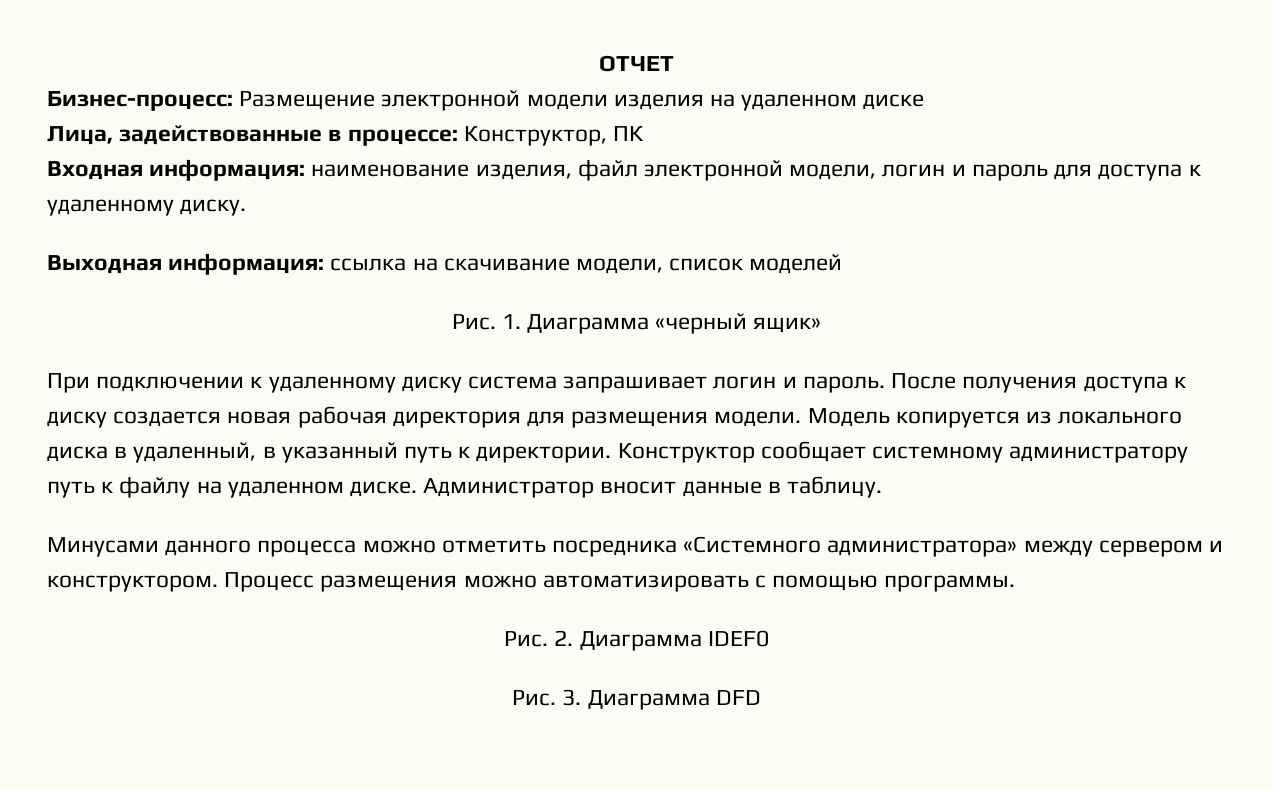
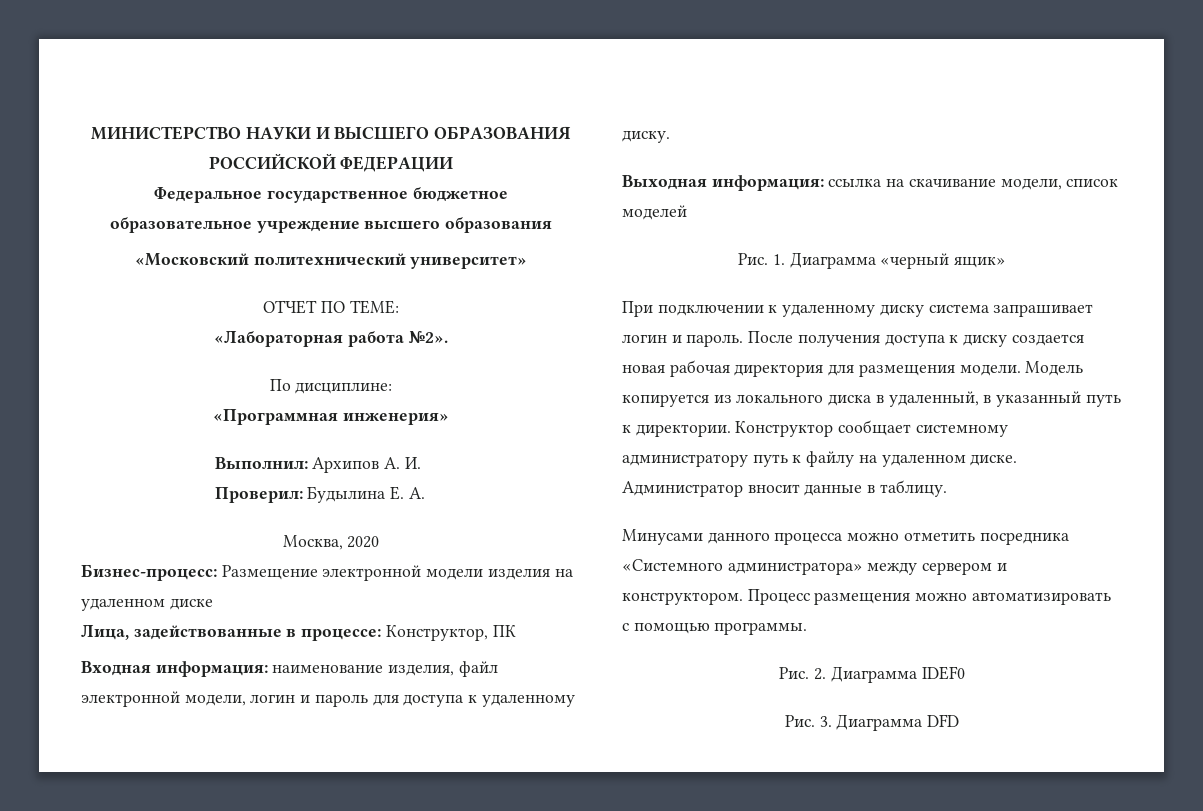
- ОТЧЕТ
+ МИНИСТЕРСТВО НАУКИ И ВЫСШЕГО ОБРАЗОВАНИЯ РОССИЙСКОЙ ФЕДЕРАЦИИ
+ Федеральное государственное бюджетное образовательное учреждение высшего образования
+ «Московский политехнический университет»
+ ОТЧЕТ ПО ТЕМЕ:
+ «Лабораторная работа №2».
+ По дисциплине:
+ «Программная инженерия»
+ Выполнил: Архипов А. И.
+ Проверил: Будылина Е. А.
+ Москва, 2020

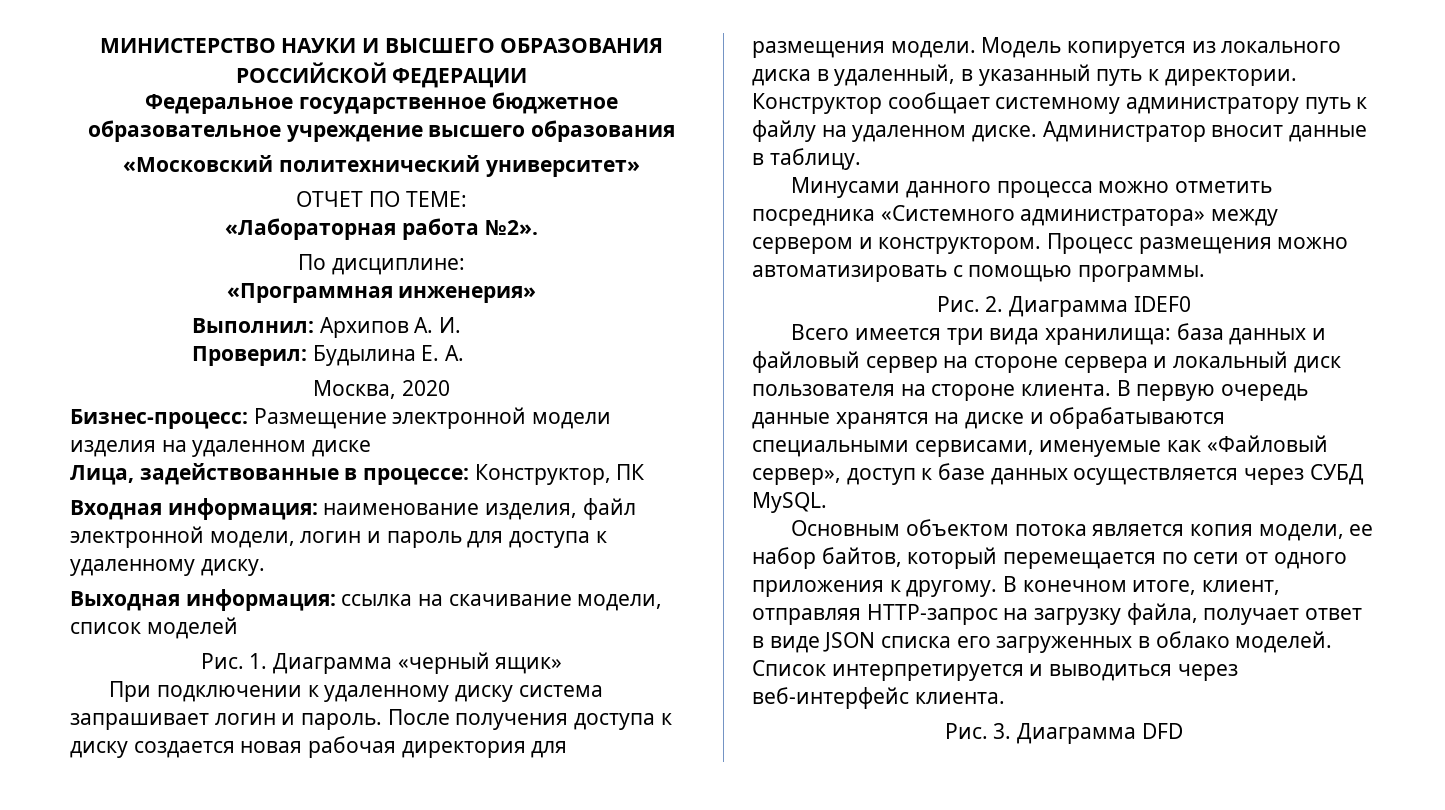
+ Всего имеется три вида хранилища: база данных и файловый сервер на стороне сервера и локальный диск пользователя на стороне клиента. В первую очередь данные хранятся на диске и обрабатываются специальными сервисами, именуемые как «Файловый сервер», доступ к базе данных осуществляется через СУБД MySQL.
+ Основным объектом потока является копия модели, ее набор байтов, который перемещается по сети от одного приложения к другому. В конечном итоге, клиент, отправляя HTTP-запрос на загрузку файла, получает ответ в виде JSON списка его загруженных в облако моделей. Список интерпретируется и выводиться через веб-интерфейс клиента.

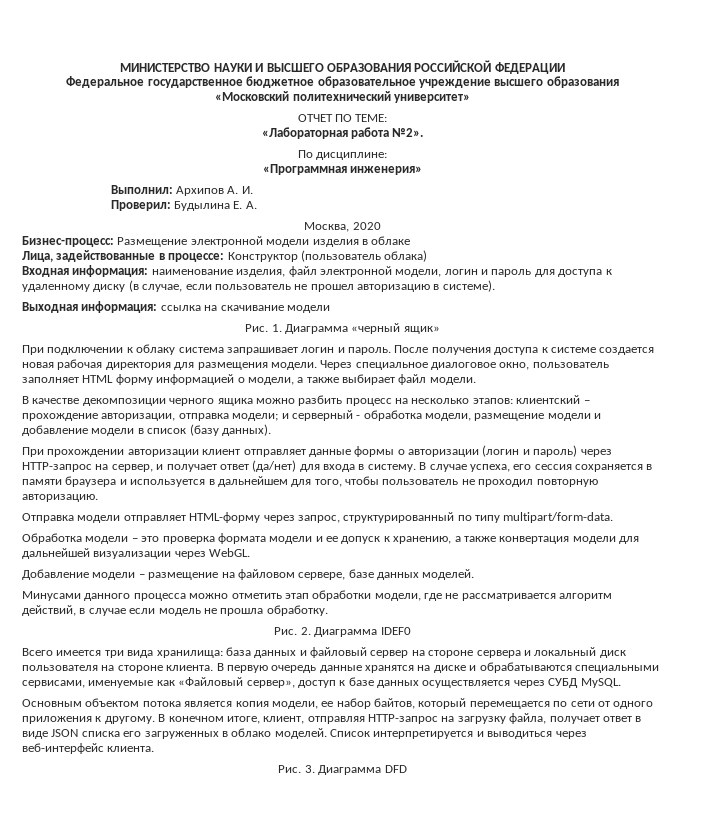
- Бизнес-процесс: Размещение электронной модели изделия на удаленном диске
+ Бизнес-процесс: Размещение электронной модели изделия в облаке
- Лица, задействованные в процессе: Конструктор, ПК
+ Лица, задействованные в процессе: Конструктор (пользователь облака)
- Входная информация: наименование изделия, файл электронной модели, логин и пароль для доступа к удаленному диску.
+ Входная информация: наименование изделия, файл электронной модели, логин и пароль для доступа к удаленному диску (в случае, если пользователь не прошел авторизацию в системе).
- Выходная информация: ссылка на скачивание модели, список моделей
+ Выходная информация: ссылка на скачивание модели
- При подключении к удаленному диску система запрашивает логин и пароль.
+ При подключении к облаку система запрашивает логин и пароль.
- После получения доступа к диску создается новая рабочая директория для размещения модели.
+ После получения доступа к системе создается новая рабочая директория для размещения модели.
- Модель копируется из локального диска в удаленный, в указанный путь к директории. Конструктор сообщает системному администратору путь к файлу на удаленном диске. Администратор вносит данные в таблицу.
+ Через специальное диалоговое окно, пользователь заполняет HTML форму информацией о модели, а также выбирает файл модели.
+ В качестве декомпозиции черного ящика можно разбить процесс на несколько этапов: клиентский – прохождение авторизации, отправка модели; и серверный - обработка модели, размещение модели и добавление модели в список (базу данных).
+ При прохождении авторизации клиент отправляет данные формы о авторизации (логин и пароль) через HTTP-запрос на сервер, и получает ответ (да/нет) для входа в систему. В случае успеха, его сессия сохраняется в памяти браузера и используется в дальнейшем для того, чтобы пользователь не проходил повторную авторизацию.
+ Отправка модели отправляет HTML-форму через запрос, структурированный по типу multipart/form-data.
+ Обработка модели – это проверка формата модели и ее допуск к хранению, а также конвертация модели для дальнейшей визуализации через WebGL.
+ Добавление модели – размещение на файловом сервере, базе данных моделей.
- Минусами данного процесса можно отметить посредника «Системного администратора» между сервером и конструктором. Процесс размещения можно автоматизировать с помощью программы.
+ Минусами данного процесса можно отметить этап обработки модели, где не рассматривается алгоритм действий, в случае если модель не прошла обработку.

